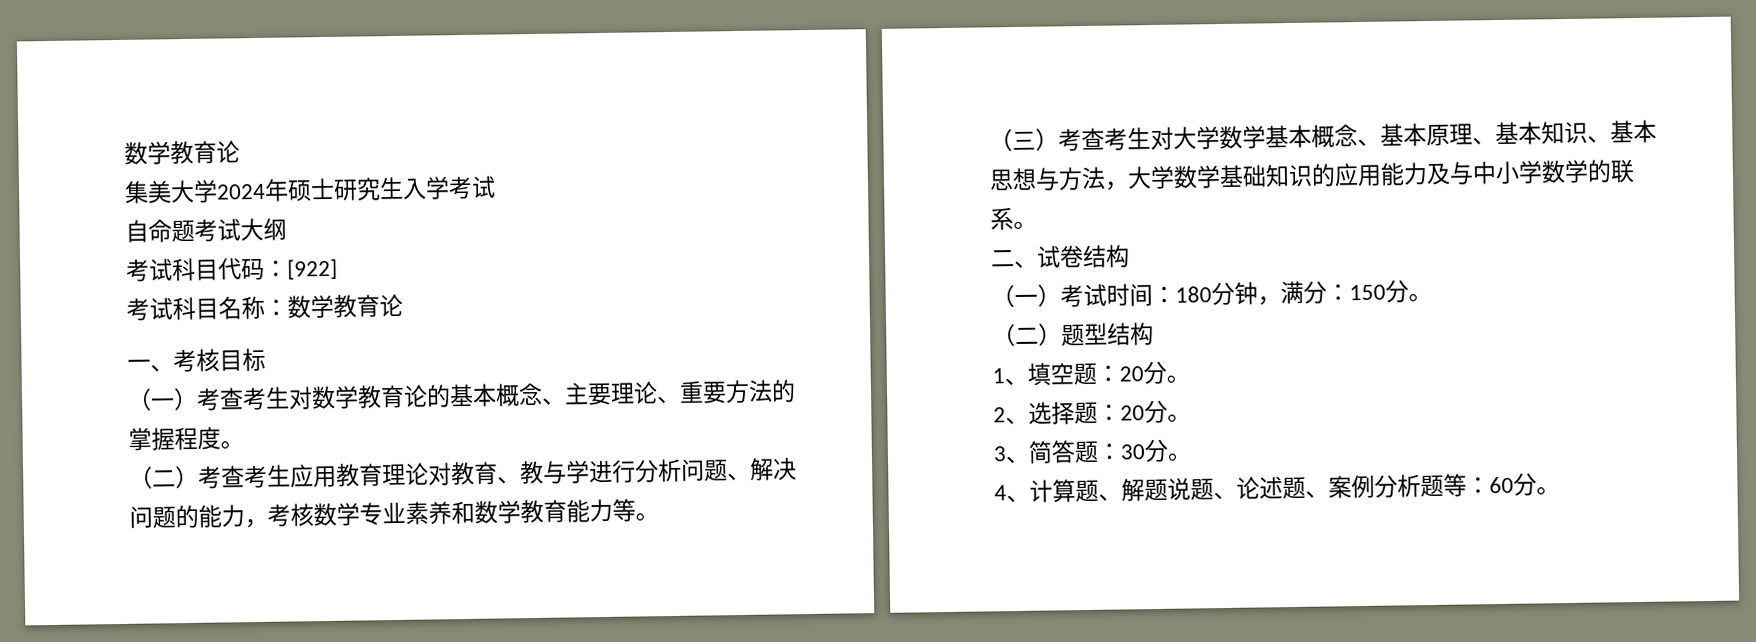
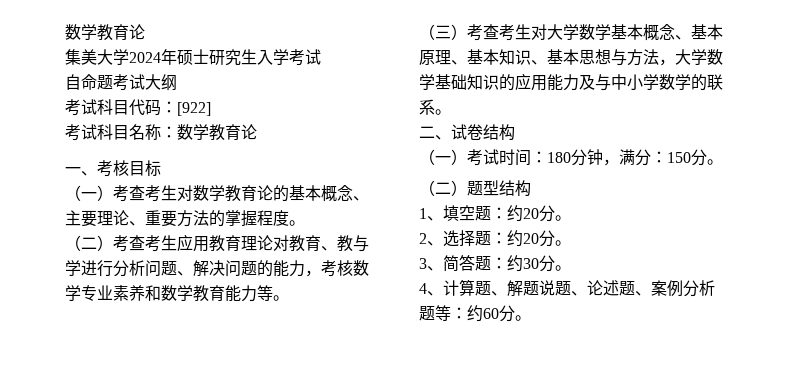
- 1、填空题：20分。
+ 1、填空题：约20分。
- 2、选择题：20分。
+ 2、选择题：约20分。
- 3、简答题：30分。
+ 3、简答题：约30分。
- 4、计算题、解题说题、论述题、案例分析题等：60分。
+ 4、计算题、解题说题、论述题、案例分析题等：约60分。

